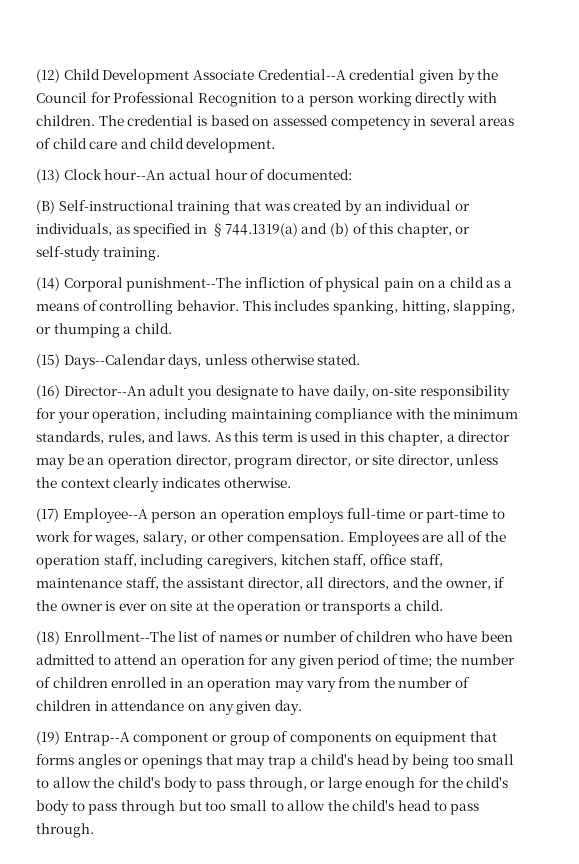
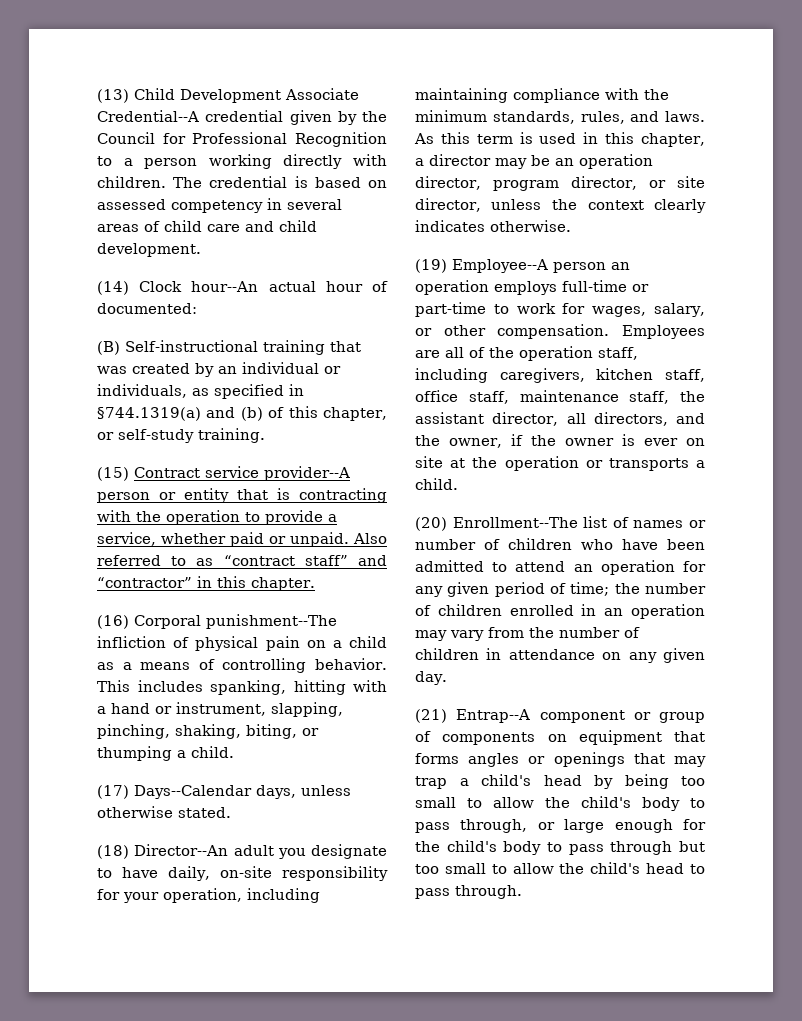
- (12) Child Development Associate Credential--A credential given by the Council for Professional Recognition to a person working directly with children.
+ (13) Child Development Associate Credential--A credential given by the Council for Professional Recognition to a person working directly with children.
- (13) Clock hour--An actual hour of documented:
+ (14) Clock hour--An actual hour of documented:
- (14) Corporal punishment--The infliction of physical pain on a child as a means of controlling behavior.
+ (15) Contract service provider--A person or entity that is contracting with the operation to provide a service, whether paid or unpaid. Also referred to as “contract staff” and “contractor” in this chapter.
+ (16) Corporal punishment--The infliction of physical pain on a child as a means of controlling behavior.
- This includes spanking, hitting, slapping, or thumping a child.
+ This includes spanking, hitting with a hand or instrument, slapping, pinching, shaking, biting, or thumping a child.
- (15) Days--Calendar days, unless otherwise stated.
+ (17) Days--Calendar days, unless otherwise stated.
- (16) Director--An adult you designate to have daily, on-site responsibility for your operation, including maintaining compliance with the minimum standards, rules, and laws.
+ (18) Director--An adult you designate to have daily, on-site responsibility for your operation, including maintaining compliance with the minimum standards, rules, and laws.
- (17) Employee--A person an operation employs full-time or part-time to work for wages, salary, or other compensation.
+ (19) Employee--A person an operation employs full-time or part-time to work for wages, salary, or other compensation.
- (18) Enrollment--The list of names or number of children who have been admitted to attend an operation for any given period of time; the number of children enrolled in an operation may vary from the number of children in attendance on any given day.
+ (20) Enrollment--The list of names or number of children who have been admitted to attend an operation for any given period of time; the number of children enrolled in an operation may vary from the number of children in attendance on any given day.
- (19) Entrap--A component or group of components on equipment that forms angles or openings that may trap a child's head by being too small to allow the child's body to pass through, or large enough for the child's body to pass through but too small to allow the child's head to pass through.
+ (21) Entrap--A component or group of components on equipment that forms angles or openings that may trap a child's head by being too small to allow the child's body to pass through, or large enough for the child's body to pass through but too small to allow the child's head to pass through.

